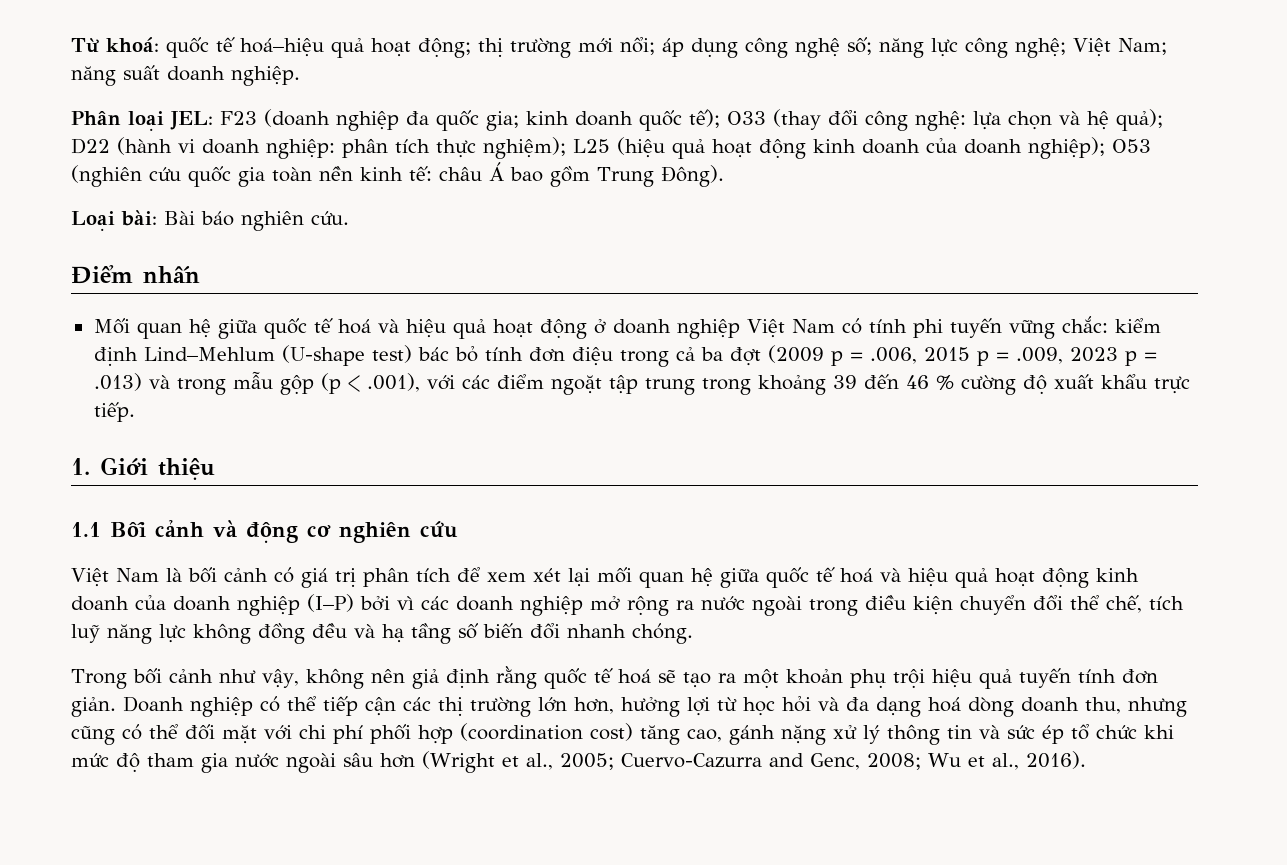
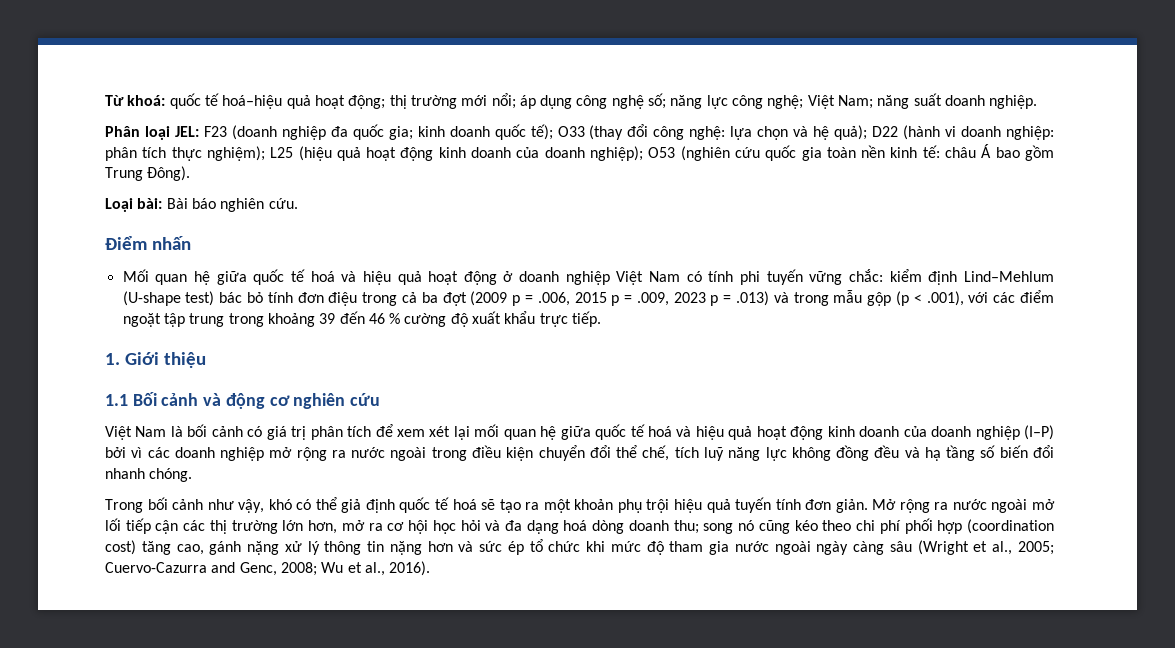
- Trong bối cảnh như vậy, không nên giả định rằng quốc tế hoá sẽ tạo ra một khoản phụ trội hiệu quả tuyến tính đơn giản.
+ Trong bối cảnh như vậy, khó có thể giả định quốc tế hoá sẽ tạo ra một khoản phụ trội hiệu quả tuyến tính đơn giản.
- Doanh nghiệp có thể tiếp cận các thị trường lớn hơn, hưởng lợi từ học hỏi và đa dạng hoá dòng doanh thu, nhưng cũng có thể đối mặt với chi phí phối hợp (coordination cost) tăng cao, gánh nặng xử lý thông tin và sức ép tổ chức khi mức độ tham gia nước ngoài sâu hơn (Wright et al., 2005; Cuervo-Cazurra and Genc, 2008; Wu et al., 2016).
+ Mở rộng ra nước ngoài mở lối tiếp cận các thị trường lớn hơn, mở ra cơ hội học hỏi và đa dạng hoá dòng doanh thu; song nó cũng kéo theo chi phí phối hợp (coordination cost) tăng cao, gánh nặng xử lý thông tin nặng hơn và sức ép tổ chức khi mức độ tham gia nước ngoài ngày càng sâu (Wright et al., 2005; Cuervo-Cazurra and Genc, 2008; Wu et al., 2016).

